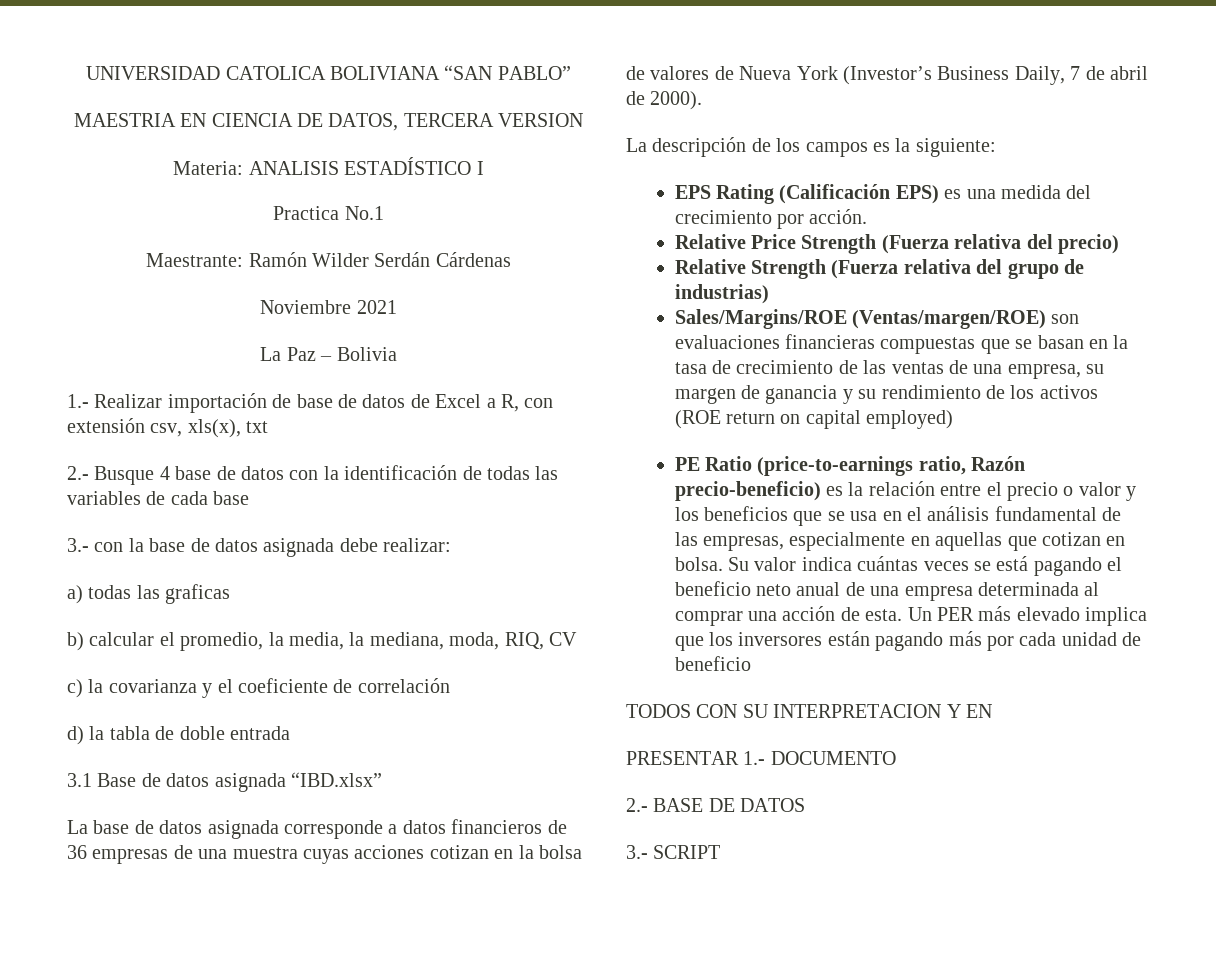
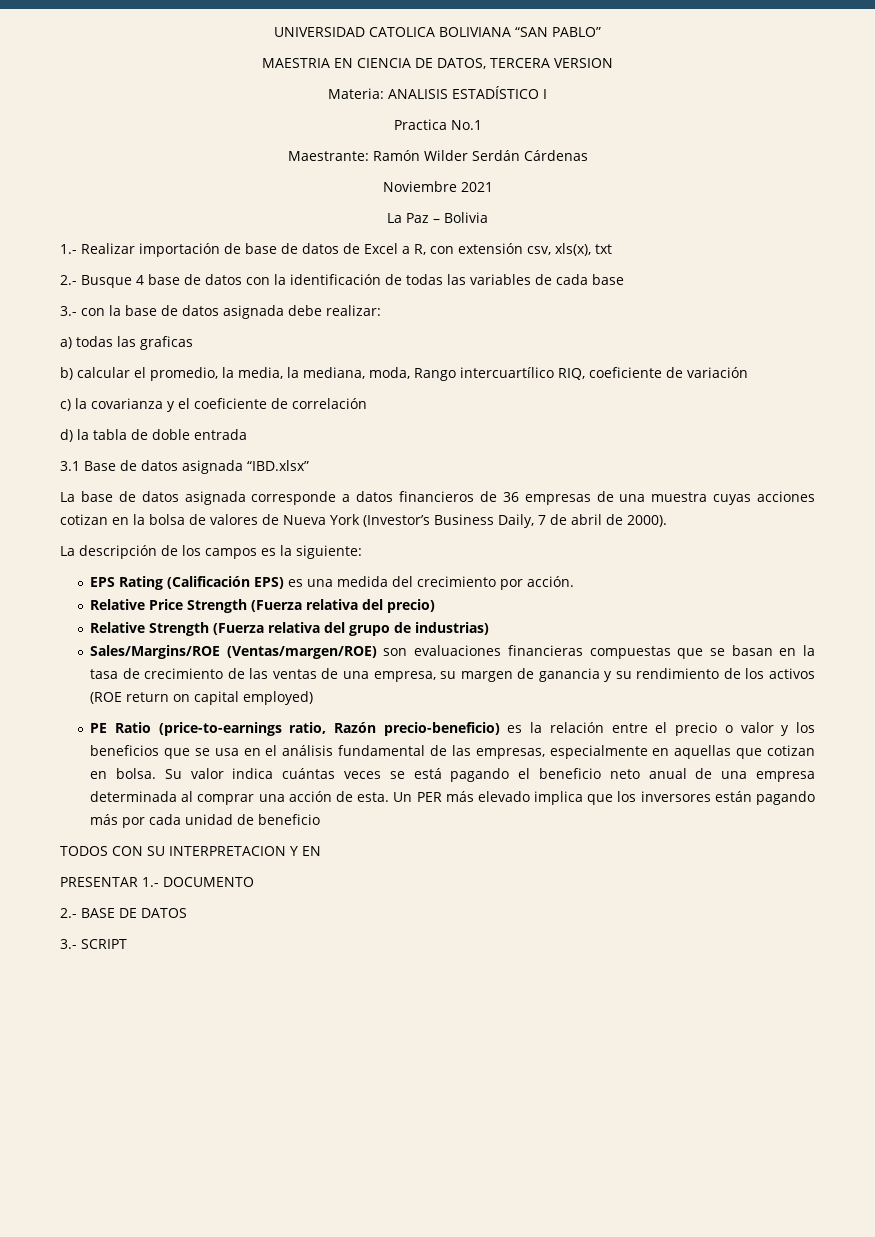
- b) calcular el promedio, la media, la mediana, moda, RIQ, CV
+ b) calcular el promedio, la media, la mediana, moda, Rango intercuartílico RIQ, coeficiente de variación

